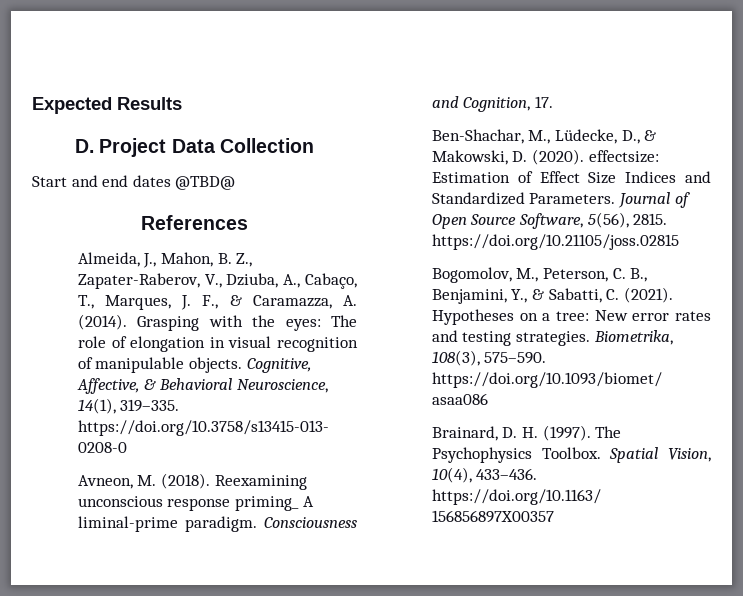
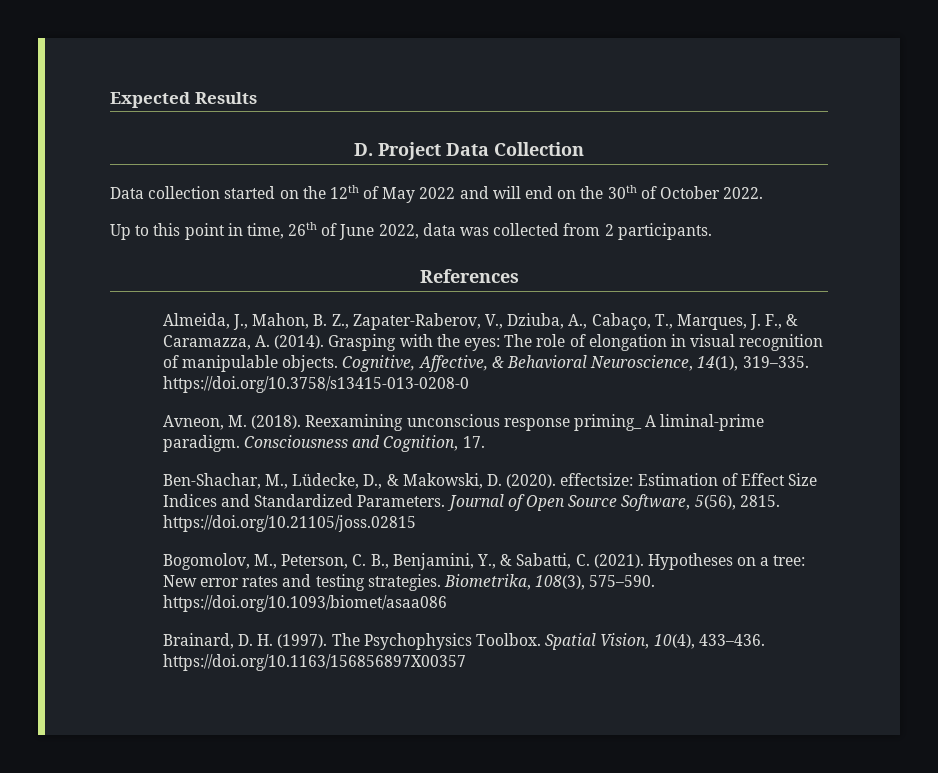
- Start and end dates @TBD@
+ Data collection started on the 12th of May 2022 and will end on the 30th of October 2022.
+ Up to this point in time, 26th of June 2022, data was collected from 2 participants.

